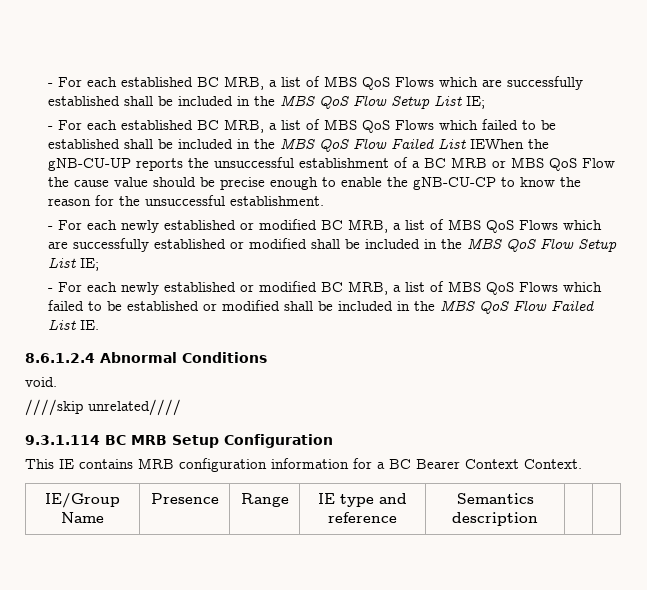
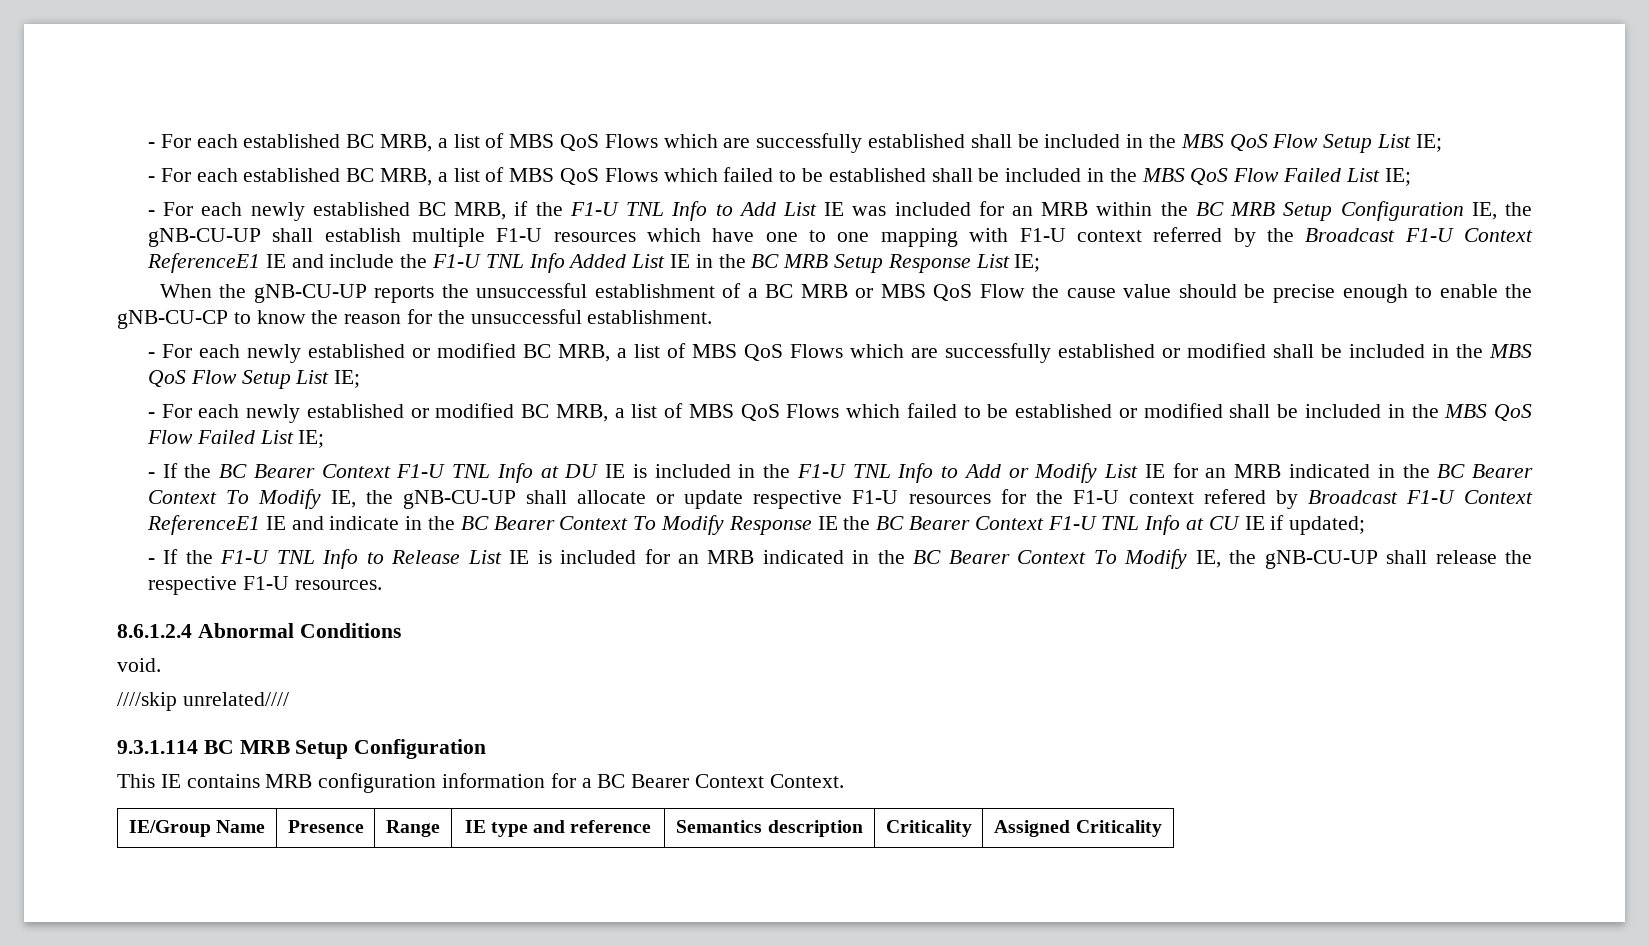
- - For each established BC MRB, a list of MBS QoS Flows which failed to be established shall be included in the MBS QoS Flow Failed List IEWhen the gNB-CU-UP reports the unsuccessful establishment of a BC MRB or MBS QoS Flow the cause value should be precise enough to enable the gNB-CU-CP to know the reason for the unsuccessful establishment.
+ - For each established BC MRB, a list of MBS QoS Flows which failed to be established shall be included in the MBS QoS Flow Failed List IE;
+ - For each newly established BC MRB, if the F1-U TNL Info to Add List IE was included for an MRB within the BC MRB Setup Configuration IE, the gNB-CU-UP shall establish multiple F1-U resources which have one to one mapping with F1-U context referred by the Broadcast F1-U Context ReferenceE1 IE and include the F1-U TNL Info Added List IE in the BC MRB Setup Response List IE;
+ When the gNB-CU-UP reports the unsuccessful establishment of a BC MRB or MBS QoS Flow the cause value should be precise enough to enable the gNB-CU-CP to know the reason for the unsuccessful establishment.
- - For each newly established or modified BC MRB, a list of MBS QoS Flows which failed to be established or modified shall be included in the MBS QoS Flow Failed List IE.
+ - For each newly established or modified BC MRB, a list of MBS QoS Flows which failed to be established or modified shall be included in the MBS QoS Flow Failed List IE;
+ - If the BC Bearer Context F1-U TNL Info at DU IE is included in the F1-U TNL Info to Add or Modify List IE for an MRB indicated in the BC Bearer Context To Modify IE, the gNB-CU-UP shall allocate or update respective F1-U resources for the F1-U context refered by Broadcast F1-U Context ReferenceE1 IE and indicate in the BC Bearer Context To Modify Response IE the BC Bearer Context F1-U TNL Info at CU IE if updated;
+ - If the F1-U TNL Info to Release List IE is included for an MRB indicated in the BC Bearer Context To Modify IE, the gNB-CU-UP shall release the respective F1-U resources.
- IE/Group Name | Presence | Range | IE type and reference | Semantics description | |
+ IE/Group Name | Presence | Range | IE type and reference | Semantics description | Criticality | Assigned Criticality

